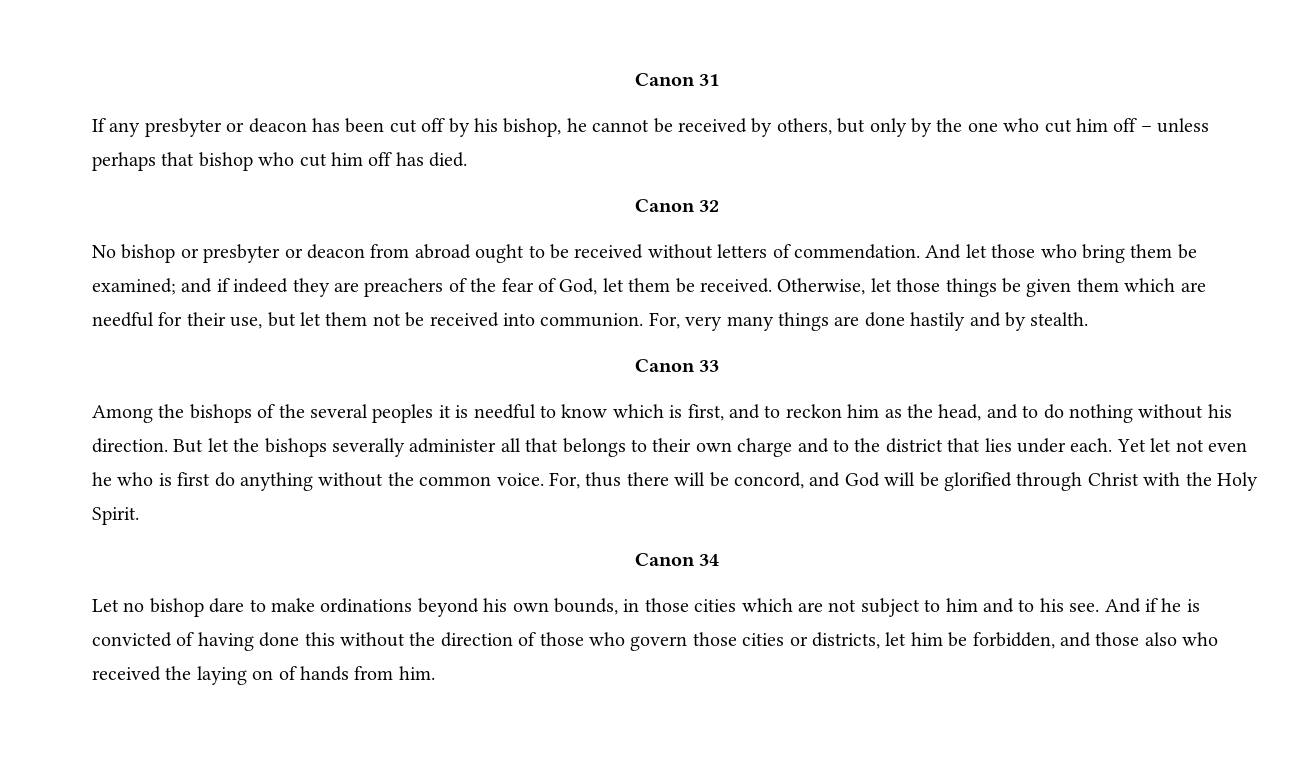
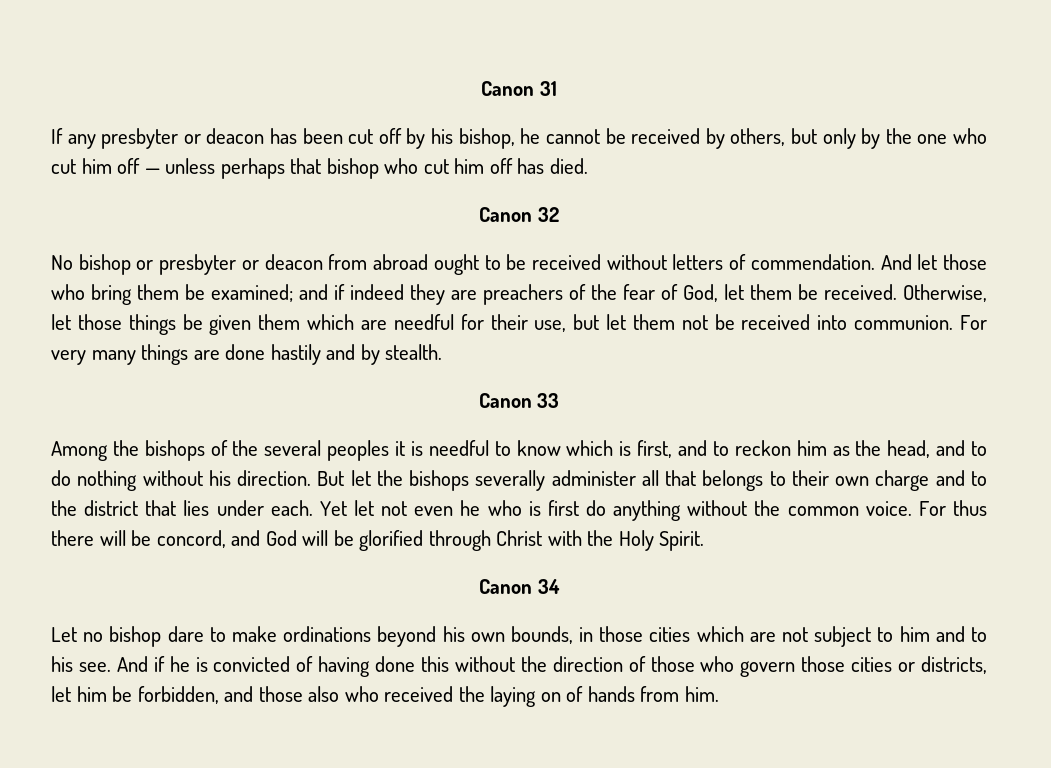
- If any presbyter or deacon has been cut off by his bishop, he cannot be received by others, but only by the one who cut him off – unless perhaps that bishop who cut him off has died.
+ If any presbyter or deacon has been cut off by his bishop, he cannot be received by others, but only by the one who cut him off — unless perhaps that bishop who cut him off has died.
- For, very many things are done hastily and by stealth.
+ For very many things are done hastily and by stealth.
- For, thus there will be concord, and God will be glorified through Christ with the Holy Spirit.
+ For thus there will be concord, and God will be glorified through Christ with the Holy Spirit.

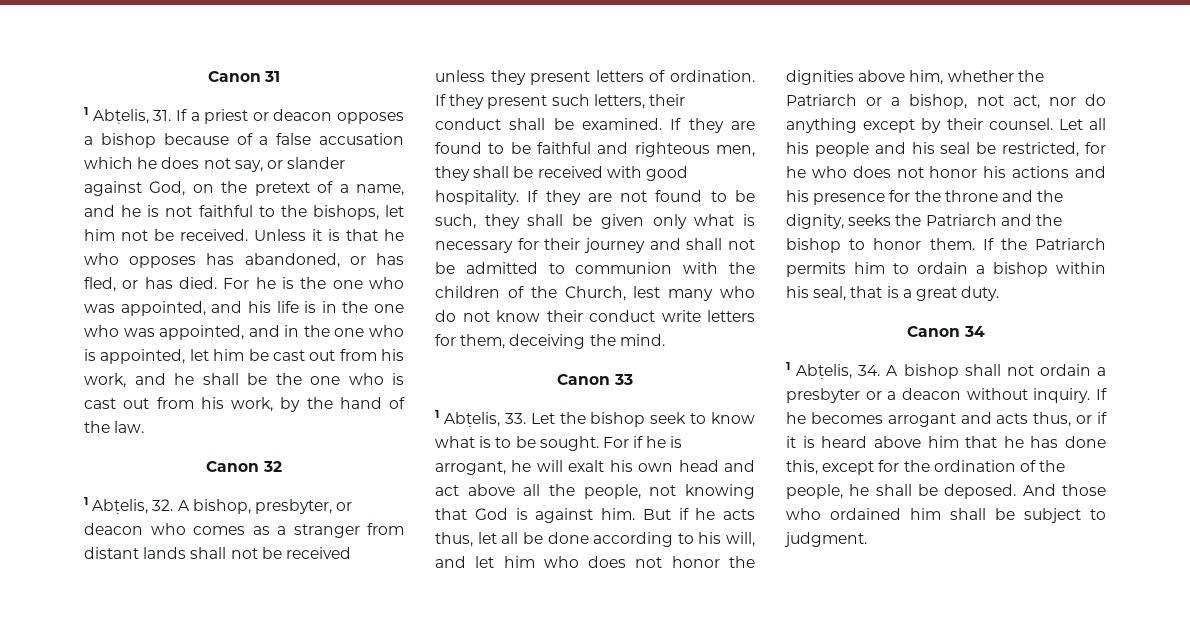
- If any presbyter or deacon has been cut off by his bishop, he cannot be received by others, but only by the one who cut him off — unless perhaps that bishop who cut him off has died.
+ 1 Abṭelis, 31. If a priest or deacon opposes a bishop because of a false accusation which he does not say, or slander against God, on the pretext of a name, and he is not faithful to the bishops, let him not be received. Unless it is that he who opposes has abandoned, or has fled, or has died. For he is the one who was appointed, and his life is in the one who was appointed, and in the one who is appointed, let him be cast out from his work, and he shall be the one who is cast out from his work, by the hand of the law.
  Canon 32
- No bishop or presbyter or deacon from abroad ought to be received without letters of commendation. And let those who bring them be examined; and if indeed they are preachers of the fear of God, let them be received. Otherwise, let those things be given them which are needful for their use, but let them not be received into communion. For very many things are done hastily and by stealth.
+ 1 Abṭelis, 32. A bishop, presbyter, or deacon who comes as a stranger from distant lands shall not be received unless they present letters of ordination. If they present such letters, their conduct shall be examined. If they are found to be faithful and righteous men, they shall be received with good hospitality. If they are not found to be such, they shall be given only what is necessary for their journey and shall not be admitted to communion with the children of the Church, lest many who do not know their conduct write letters for them, deceiving the mind.
  Canon 33
- Among the bishops of the several peoples it is needful to know which is first, and to reckon him as the head, and to do nothing without his direction. But let the bishops severally administer all that belongs to their own charge and to the district that lies under each. Yet let not even he who is first do anything without the common voice. For thus there will be concord, and God will be glorified through Christ with the Holy Spirit.
+ 1 Abṭelis, 33. Let the bishop seek to know what is to be sought. For if he is arrogant, he will exalt his own head and act above all the people, not knowing that God is against him. But if he acts thus, let all be done according to his will, and let him who does not honor the dignities above him, whether the Patriarch or a bishop, not act, nor do anything except by their counsel. Let all his people and his seal be restricted, for he who does not honor his actions and his presence for the throne and the dignity, seeks the Patriarch and the bishop to honor them. If the Patriarch permits him to ordain a bishop within his seal, that is a great duty.
  Canon 34
- Let no bishop dare to make ordinations beyond his own bounds, in those cities which are not subject to him and to his see. And if he is convicted of having done this without the direction of those who govern those cities or districts, let him be forbidden, and those also who received the laying on of hands from him.
+ 1 Abṭelis, 34. A bishop shall not ordain a presbyter or a deacon without inquiry. If he becomes arrogant and acts thus, or if it is heard above him that he has done this, except for the ordination of the people, he shall be deposed. And those who ordained him shall be subject to judgment.

